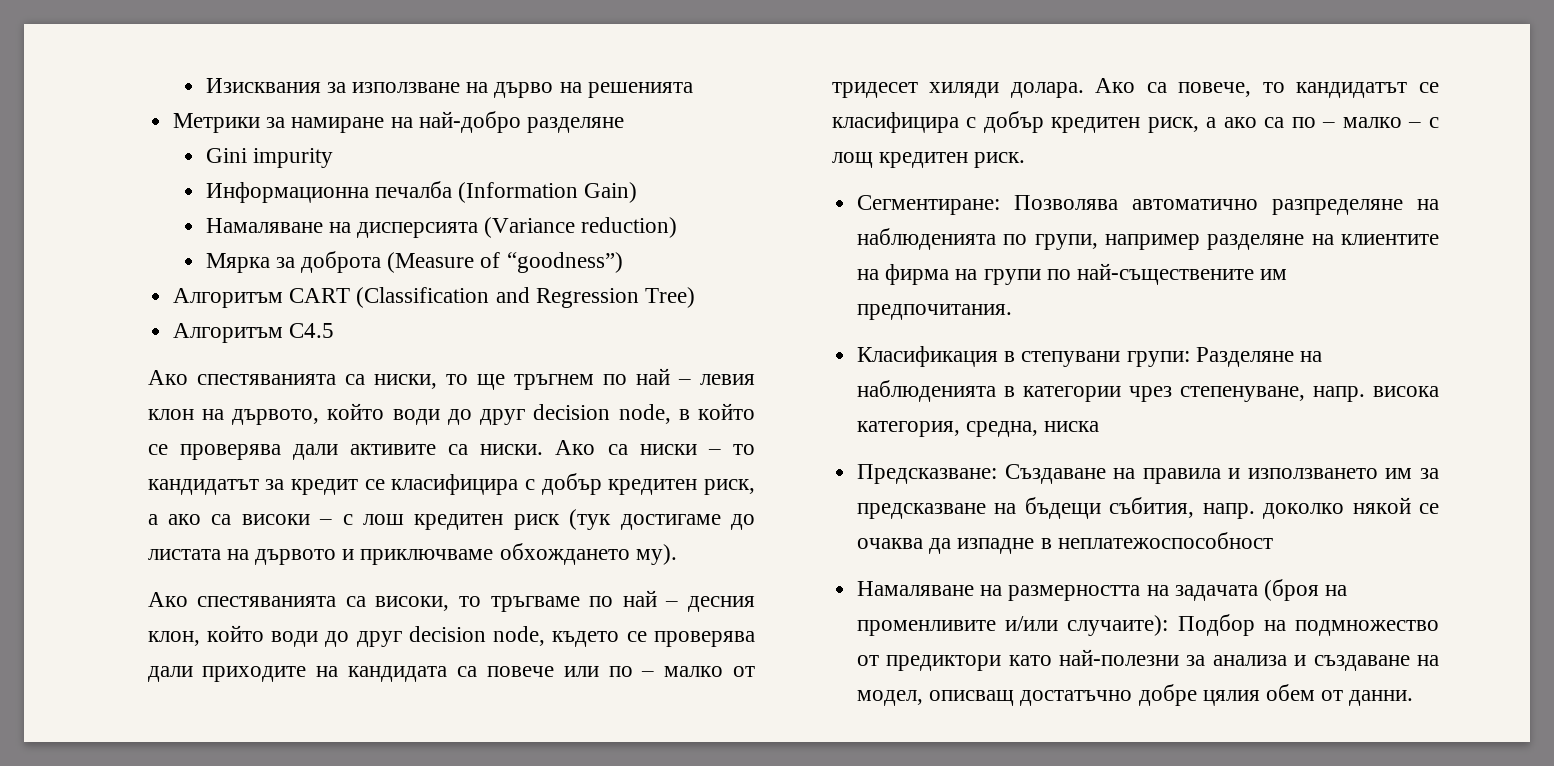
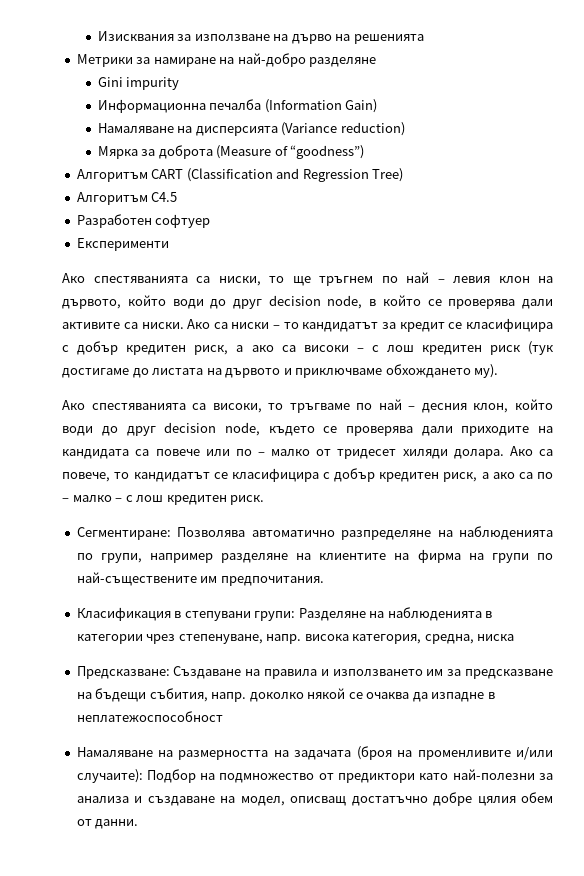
+ Разработен софтуер
+ Експерименти
- Ако са повече, то кандидатът се класифицира с добър кредитен риск, а ако са по – малко – с лощ кредитен риск.
+ Ако са повече, то кандидатът се класифицира с добър кредитен риск, а ако са по – малко – с лош кредитен риск.

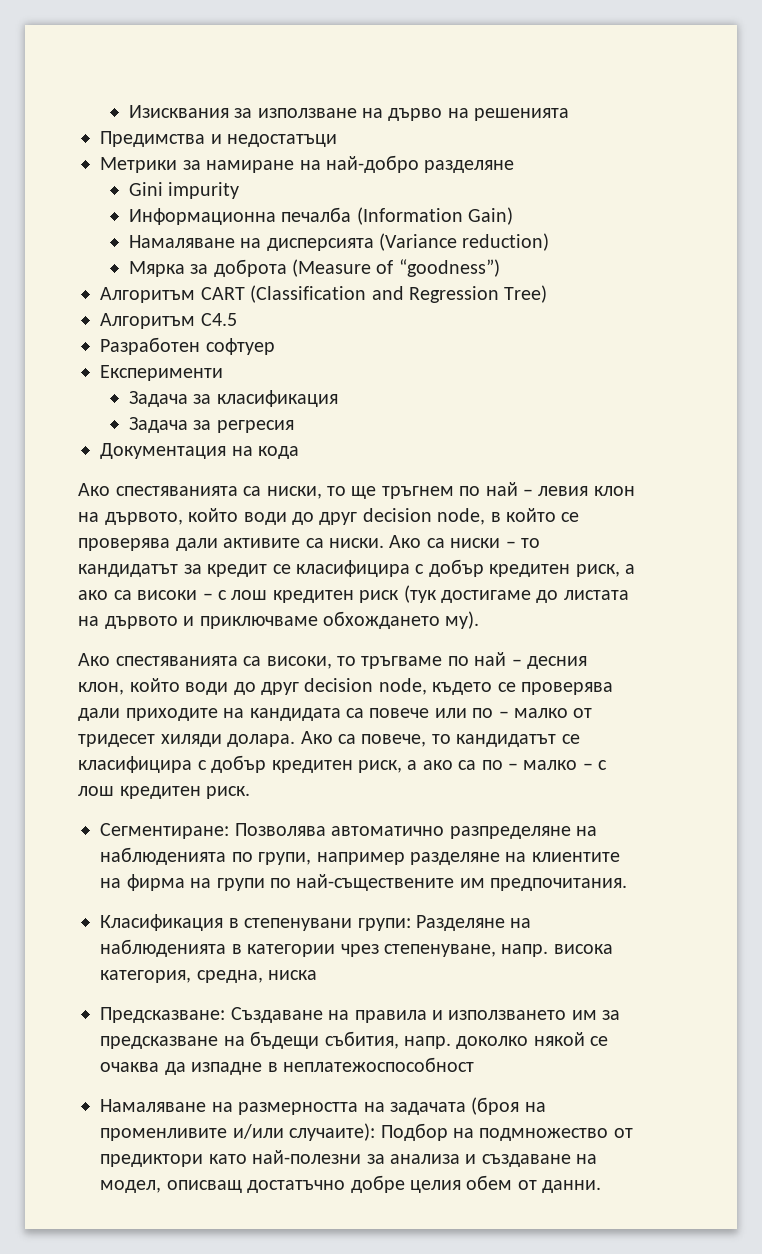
+ Предимства и недостатъци
+ Задача за класификация
+ Задача за регресия
+ Документация на кода
- Класификация в степувани групи: Разделяне на наблюденията в категории чрез степенуване, напр. висока категория, средна, ниска
+ Класификация в степенувани групи: Разделяне на наблюденията в категории чрез степенуване, напр. висока категория, средна, ниска
- Намаляване на размерността на задачата (броя на променливите и/или случаите): Подбор на подмножество от предиктори като най-полезни за анализа и създаване на модел, описващ достатъчно добре цялия обем от данни.
+ Намаляване на размерността на задачата (броя на променливите и/или случаите): Подбор на подмножество от предиктори като най-полезни за анализа и създаване на модел, описващ достатъчно добре целия обем от данни.

